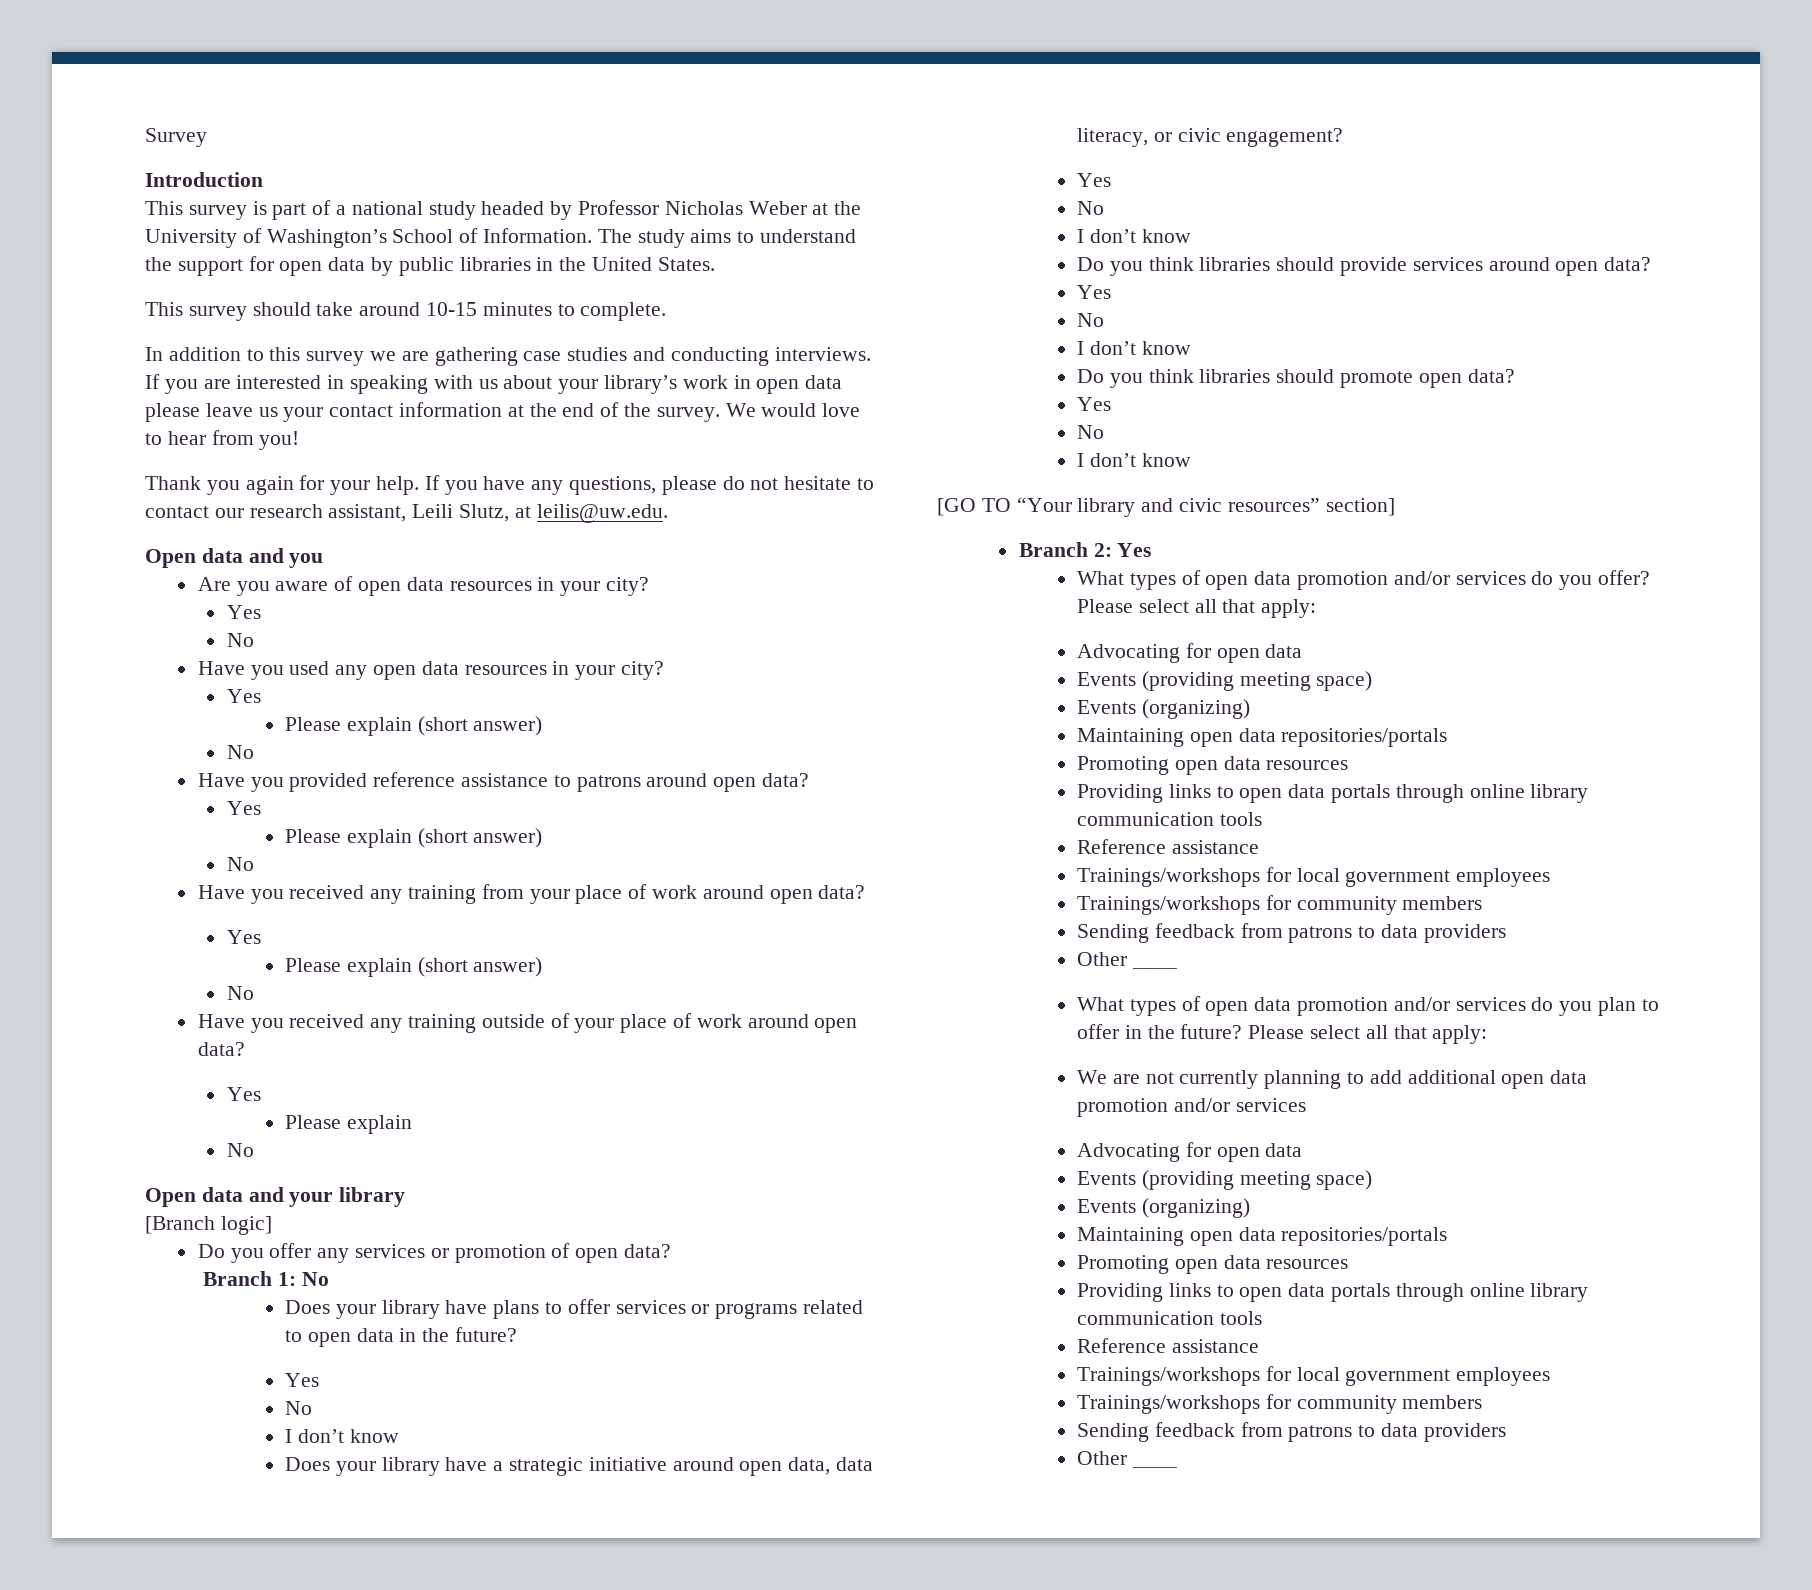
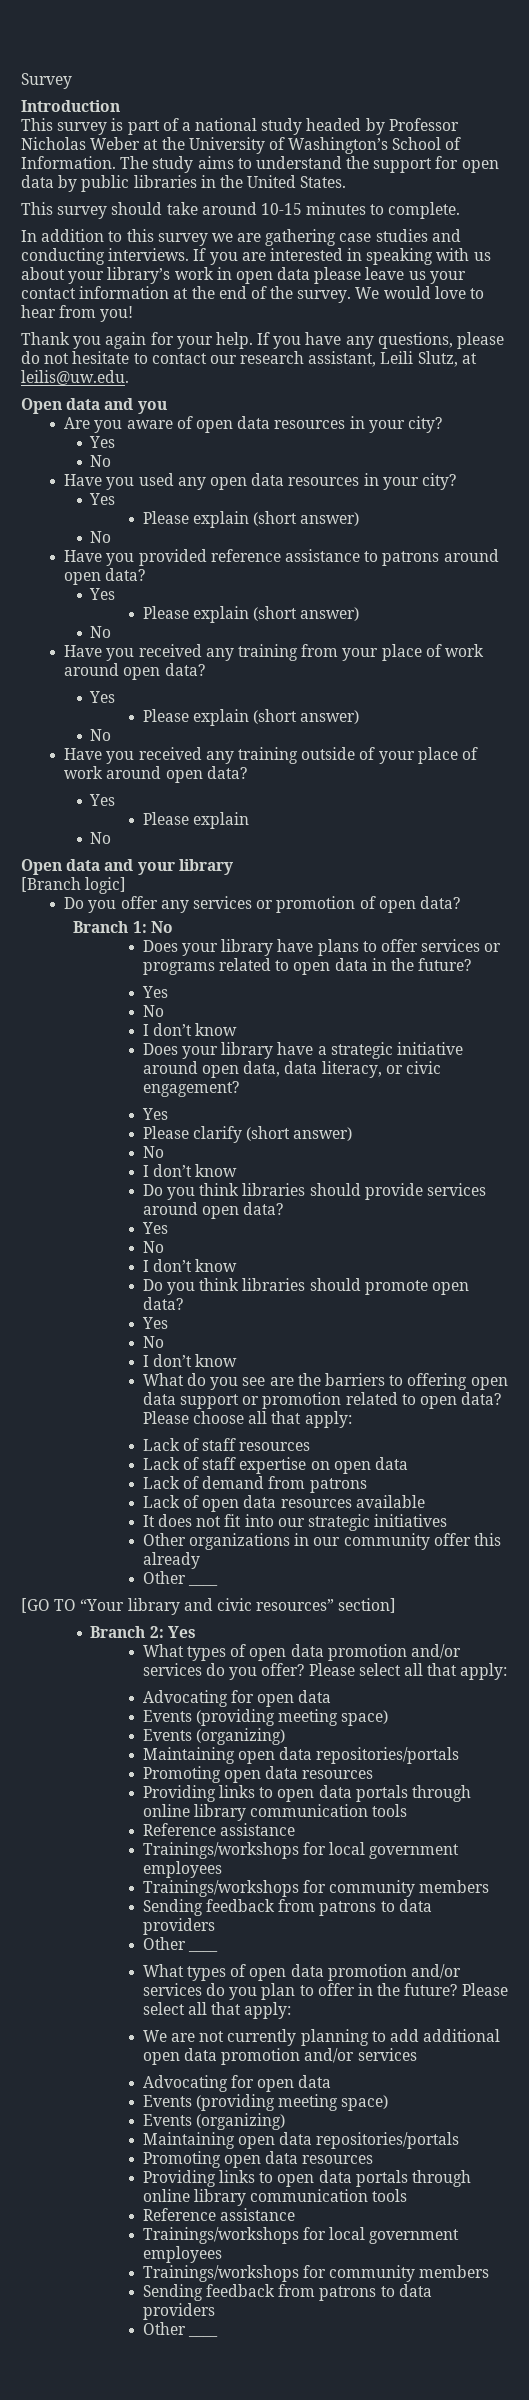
+ Please clarify (short answer)
+ What do you see are the barriers to offering open data support or promotion related to open data? Please choose all that apply:
+ Lack of staff resources
+ Lack of staff expertise on open data
+ Lack of demand from patrons
+ Lack of open data resources available
+ It does not fit into our strategic initiatives
+ Other organizations in our community offer this already
+ Other ____

